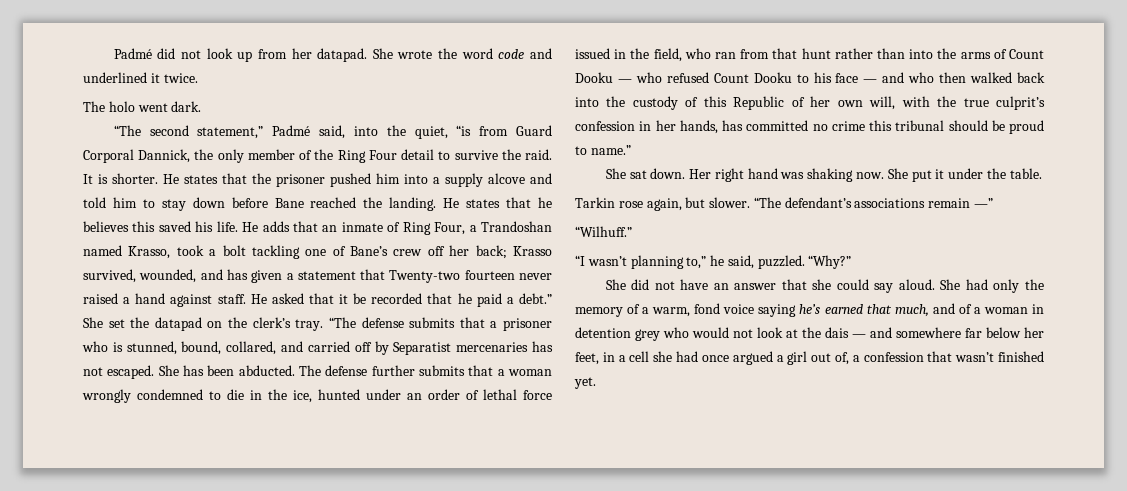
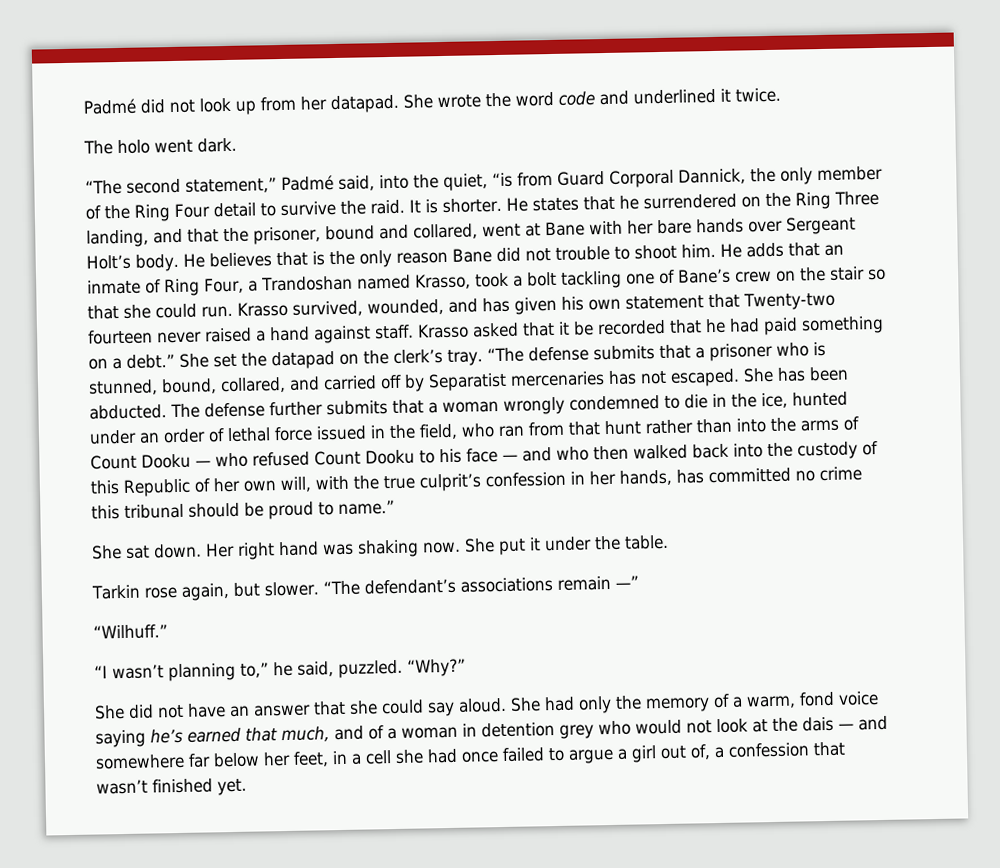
- He states that the prisoner pushed him into a supply alcove and told him to stay down before Bane reached the landing. He states that he believes this saved his life.
+ He states that he surrendered on the Ring Three landing, and that the prisoner, bound and collared, went at Bane with her bare hands over Sergeant Holt’s body. He believes that is the only reason Bane did not trouble to shoot him.
- He adds that an inmate of Ring Four, a Trandoshan named Krasso, took a bolt tackling one of Bane’s crew off her back; Krasso survived, wounded, and has given a statement that Twenty-two fourteen never raised a hand against staff.
+ He adds that an inmate of Ring Four, a Trandoshan named Krasso, took a bolt tackling one of Bane’s crew on the stair so that she could run. Krasso survived, wounded, and has given his own statement that Twenty-two fourteen never raised a hand against staff.
- He asked that it be recorded that he paid a debt.”
+ Krasso asked that it be recorded that he had paid something on a debt.”
- She had only the memory of a warm, fond voice saying he’s earned that much, and of a woman in detention grey who would not look at the dais — and somewhere far below her feet, in a cell she had once argued a girl out of, a confession that wasn’t finished yet.
+ She had only the memory of a warm, fond voice saying he’s earned that much, and of a woman in detention grey who would not look at the dais — and somewhere far below her feet, in a cell she had once failed to argue a girl out of, a confession that wasn’t finished yet.

